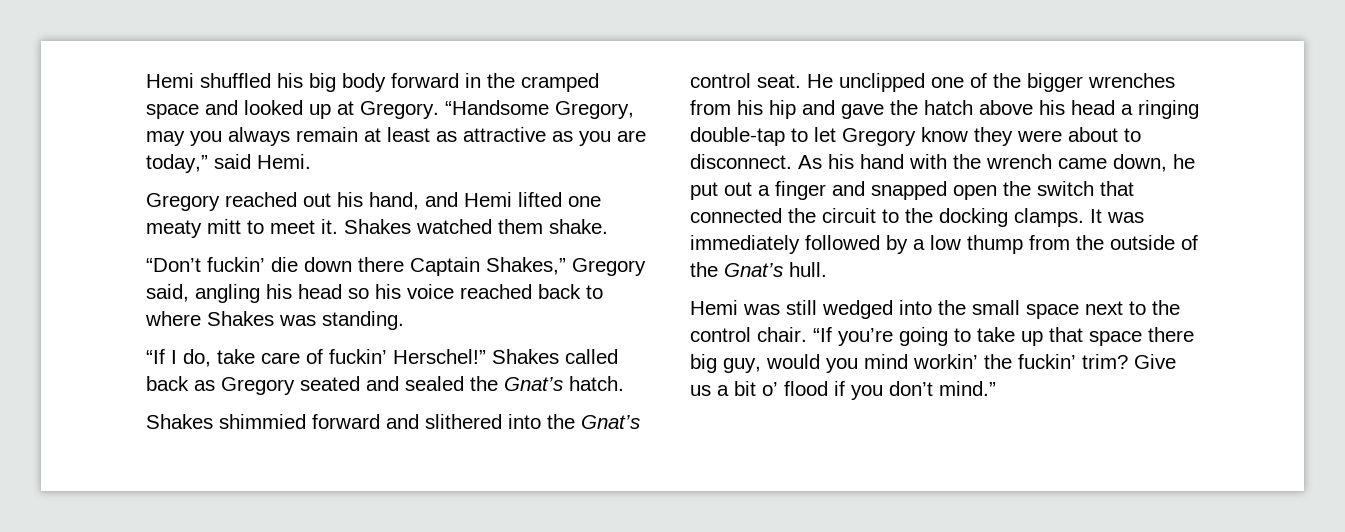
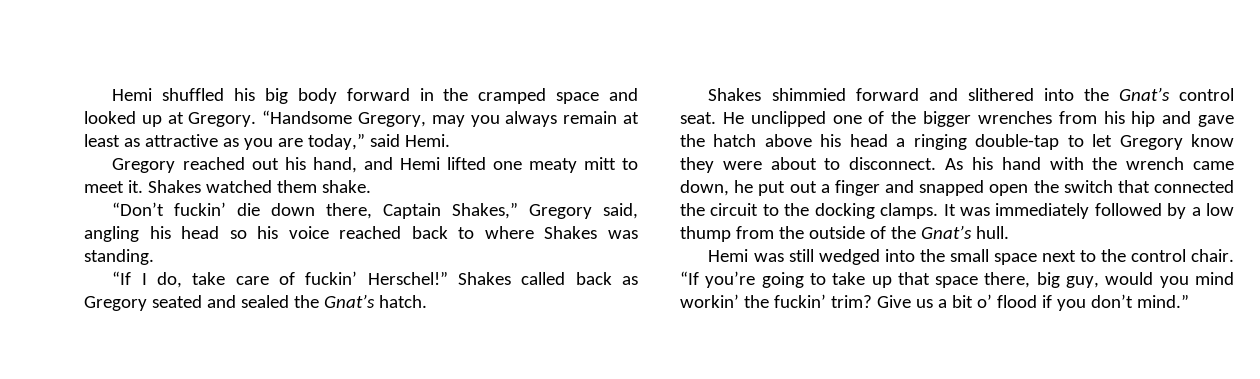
- “Don’t fuckin’ die down there Captain Shakes,” Gregory said, angling his head so his voice reached back to where Shakes was standing.
+ “Don’t fuckin’ die down there, Captain Shakes,” Gregory said, angling his head so his voice reached back to where Shakes was standing.
- “If you’re going to take up that space there big guy, would you mind workin’ the fuckin’ trim?
+ “If you’re going to take up that space there, big guy, would you mind workin’ the fuckin’ trim?

